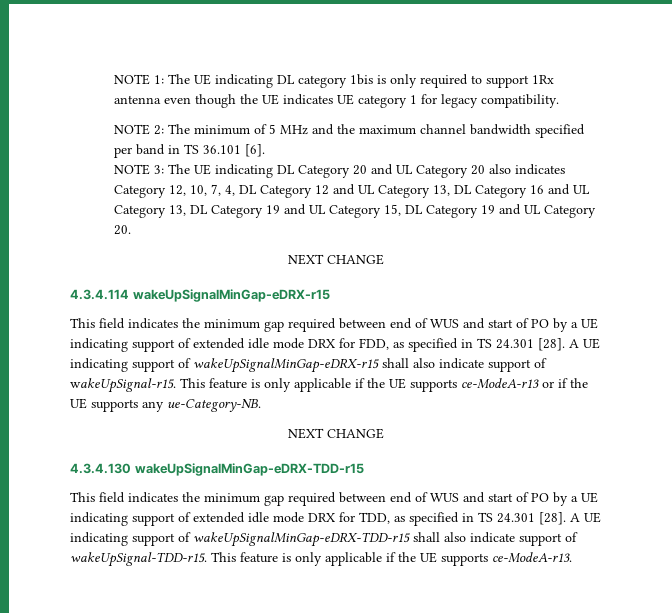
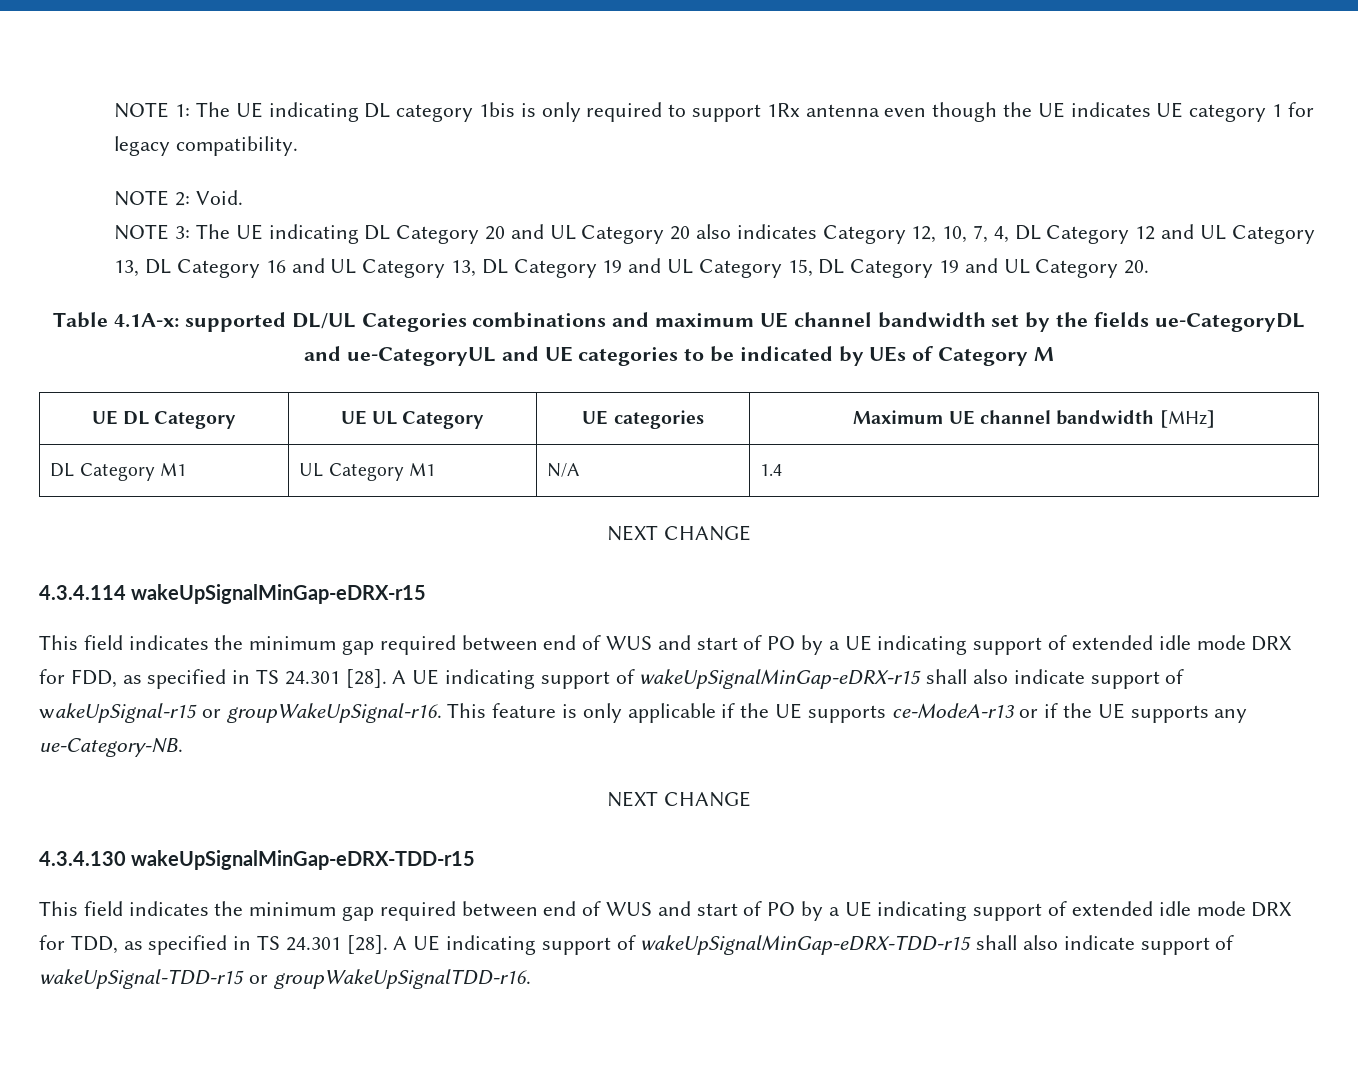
- NOTE 2: The minimum of 5 MHz and the maximum channel bandwidth specified per band in TS 36.101 [6].
+ NOTE 2: Void.
+ Table 4.1A-x: supported DL/UL Categories combinations and maximum UE channel bandwidth set by the fields ue-CategoryDL and ue-CategoryUL and UE categories to be indicated by UEs of Category M
+ UE DL Category | UE UL Category | UE categories | Maximum UE channel bandwidth [MHz]
+ DL Category M1 | UL Category M1 | N/A | 1.4
- A UE indicating support of wakeUpSignalMinGap-eDRX-r15 shall also indicate support of wakeUpSignal-r15.
+ A UE indicating support of wakeUpSignalMinGap-eDRX-r15 shall also indicate support of wakeUpSignal-r15 or groupWakeUpSignal-r16.
- A UE indicating support of wakeUpSignalMinGap-eDRX-TDD-r15 shall also indicate support of wakeUpSignal-TDD-r15. This feature is only applicable if the UE supports ce-ModeA-r13.
+ A UE indicating support of wakeUpSignalMinGap-eDRX-TDD-r15 shall also indicate support of wakeUpSignal-TDD-r15 or groupWakeUpSignalTDD-r16.

